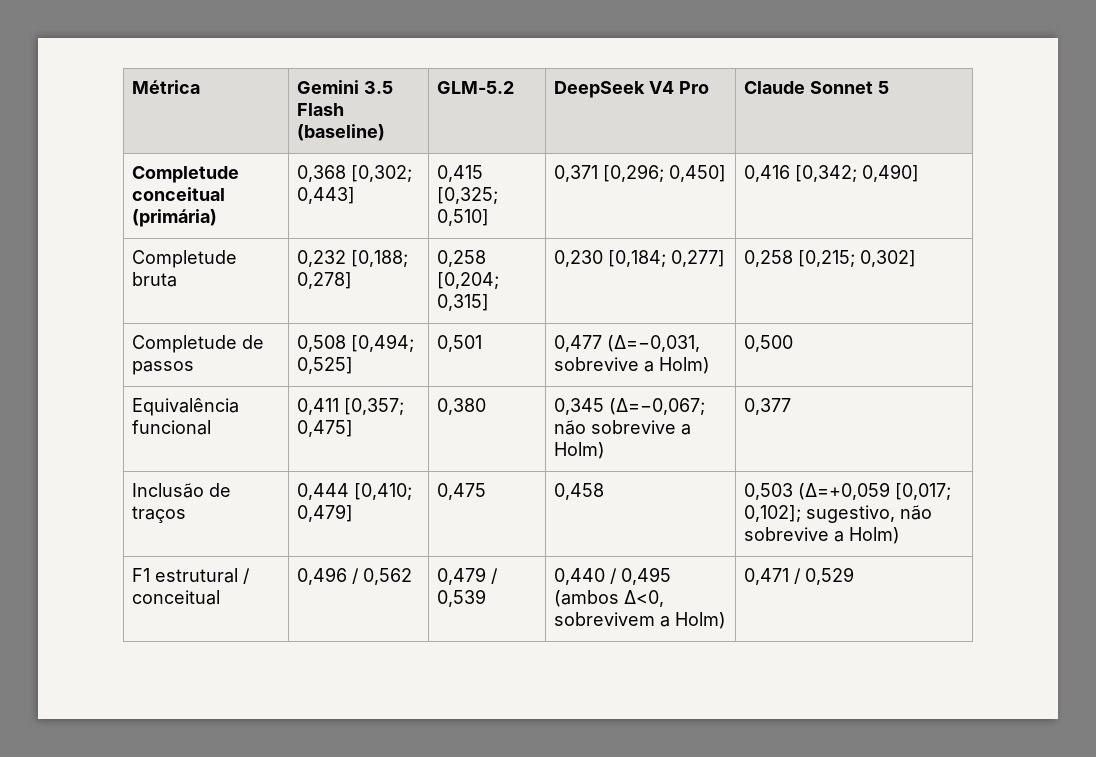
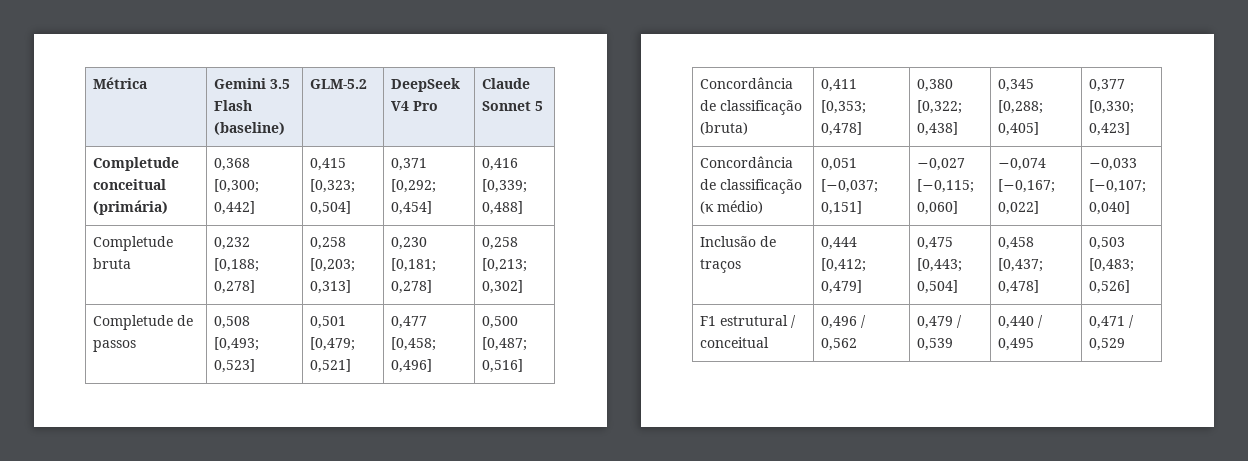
- Completude conceitual (primária) | 0,368 [0,302; 0,443] | 0,415 [0,325; 0,510] | 0,371 [0,296; 0,450] | 0,416 [0,342; 0,490]
+ Completude conceitual (primária) | 0,368 [0,300; 0,442] | 0,415 [0,323; 0,504] | 0,371 [0,292; 0,454] | 0,416 [0,339; 0,488]
- Completude bruta | 0,232 [0,188; 0,278] | 0,258 [0,204; 0,315] | 0,230 [0,184; 0,277] | 0,258 [0,215; 0,302]
+ Completude bruta | 0,232 [0,188; 0,278] | 0,258 [0,203; 0,313] | 0,230 [0,181; 0,278] | 0,258 [0,213; 0,302]
- Completude de passos | 0,508 [0,494; 0,525] | 0,501 | 0,477 (Δ=−0,031, sobrevive a Holm) | 0,500
- Equivalência funcional | 0,411 [0,357; 0,475] | 0,380 | 0,345 (Δ=−0,067; não sobrevive a Holm) | 0,377
+ Completude de passos | 0,508 [0,493; 0,523] | 0,501 [0,479; 0,521] | 0,477 [0,458; 0,496] | 0,500 [0,487; 0,516]
+ Concordância de classificação (bruta) | 0,411 [0,353; 0,478] | 0,380 [0,322; 0,438] | 0,345 [0,288; 0,405] | 0,377 [0,330; 0,423]
+ Concordância de classificação (κ médio) | 0,051 [−0,037; 0,151] | −0,027 [−0,115; 0,060] | −0,074 [−0,167; 0,022] | −0,033 [−0,107; 0,040]
- Inclusão de traços | 0,444 [0,410; 0,479] | 0,475 | 0,458 | 0,503 (Δ=+0,059 [0,017; 0,102]; sugestivo, não sobrevive a Holm)
+ Inclusão de traços | 0,444 [0,412; 0,479] | 0,475 [0,443; 0,504] | 0,458 [0,437; 0,478] | 0,503 [0,483; 0,526]
- F1 estrutural / conceitual | 0,496 / 0,562 | 0,479 / 0,539 | 0,440 / 0,495 (ambos Δ<0, sobrevivem a Holm) | 0,471 / 0,529
+ F1 estrutural / conceitual | 0,496 / 0,562 | 0,479 / 0,539 | 0,440 / 0,495 | 0,471 / 0,529

